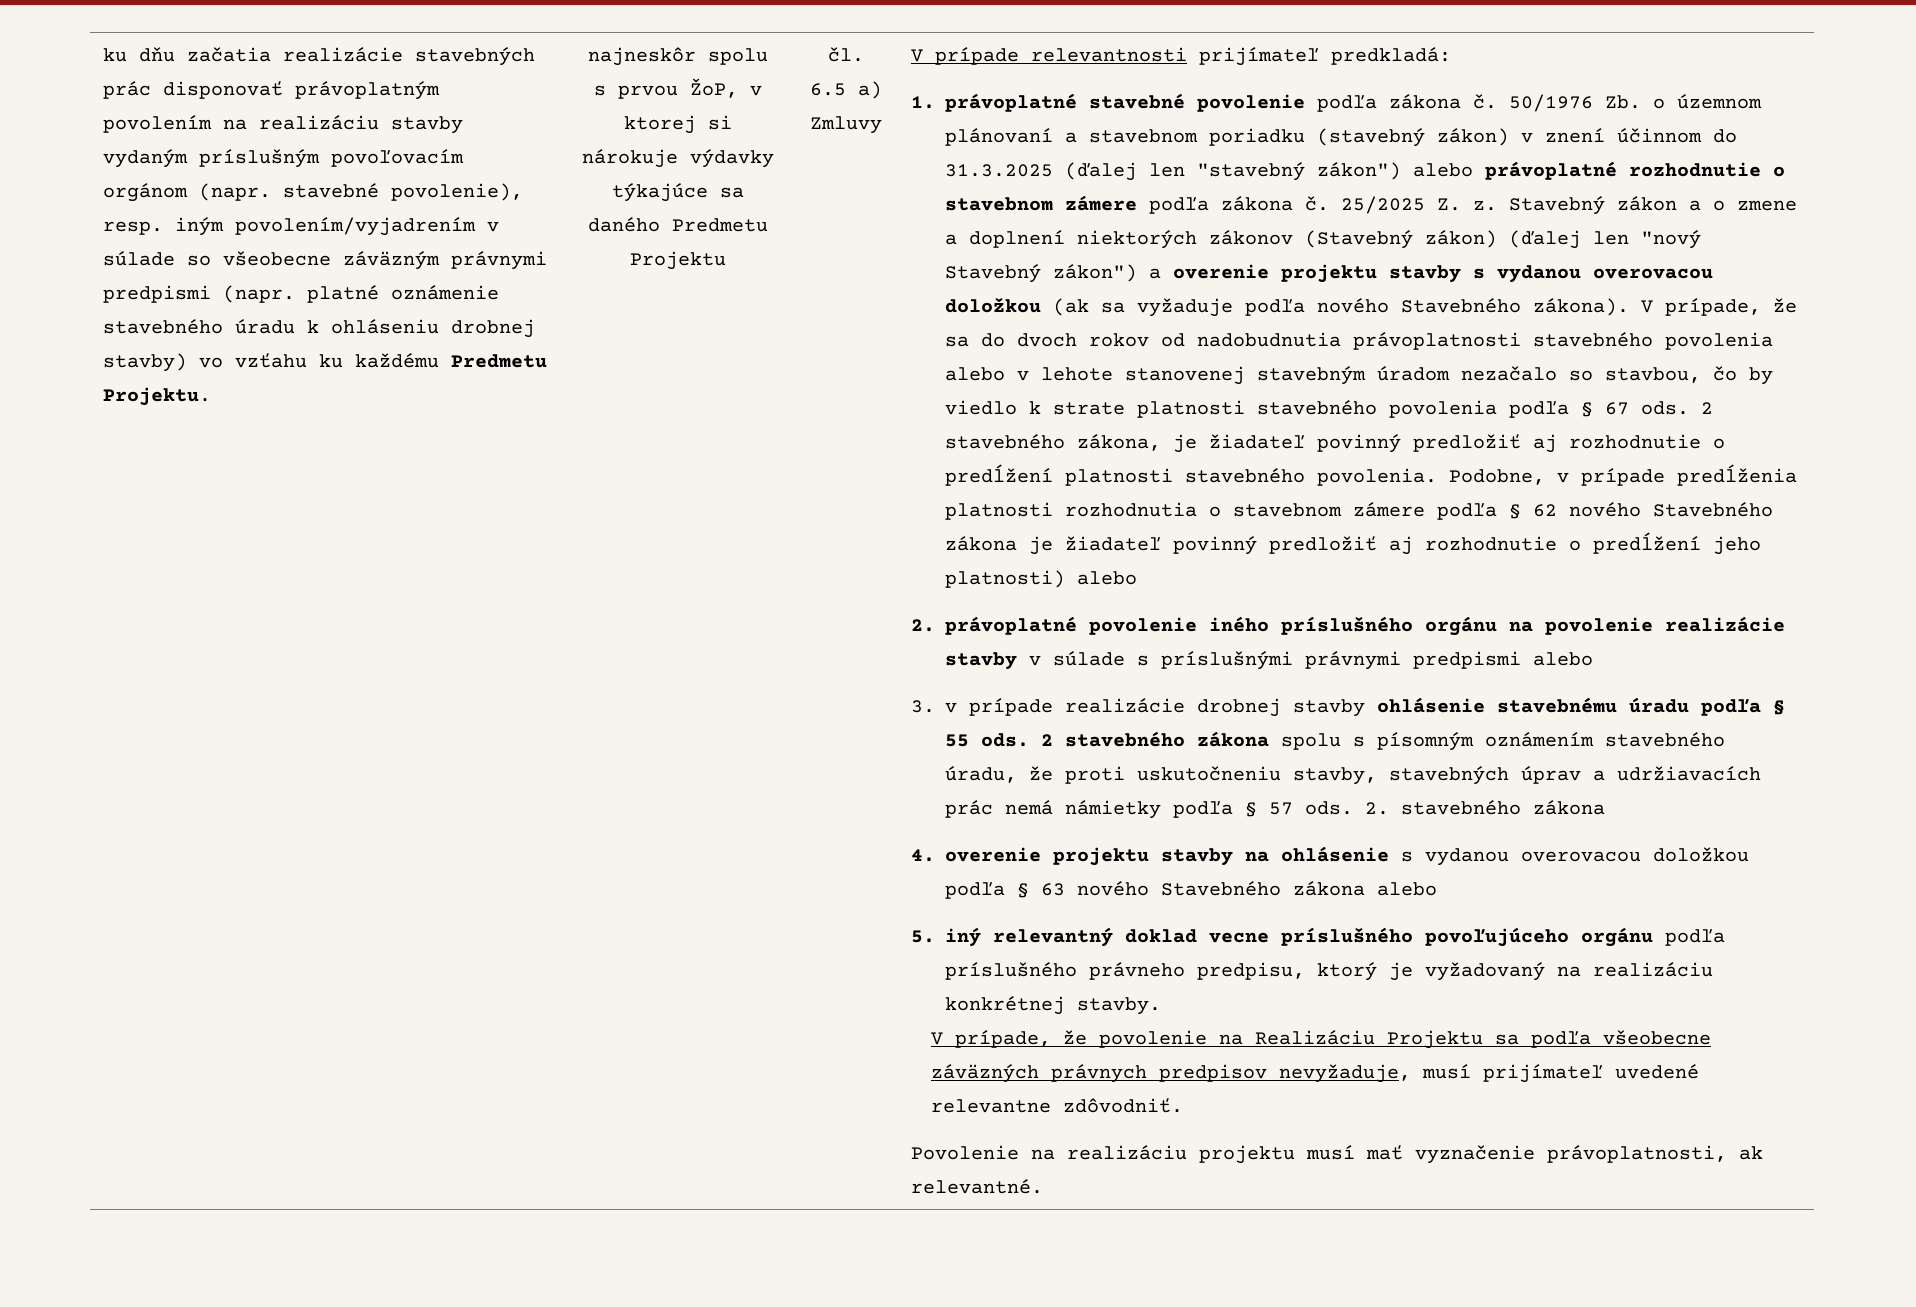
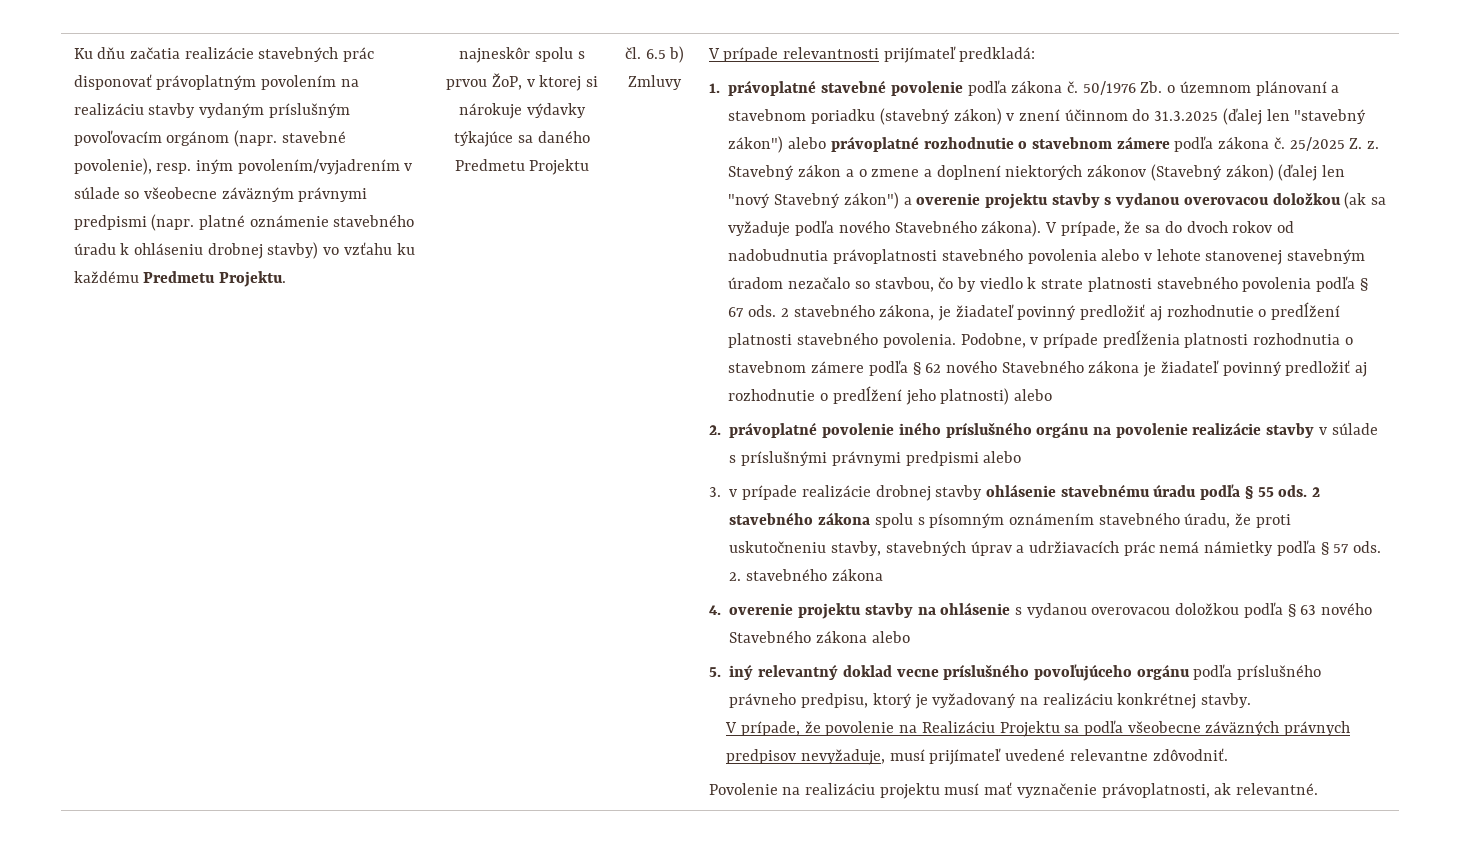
- ku dňu začatia realizácie stavebných prác disponovať právoplatným povolením na realizáciu stavby vydaným príslušným povoľovacím orgánom (napr. stavebné povolenie), resp. iným povolením/vyjadrením v súlade so všeobecne záväzným právnymi predpismi (napr. platné oznámenie stavebného úradu k ohláseniu drobnej stavby) vo vzťahu ku každému Predmetu Projektu.
+ Ku dňu začatia realizácie stavebných prác disponovať právoplatným povolením na realizáciu stavby vydaným príslušným povoľovacím orgánom (napr. stavebné povolenie), resp. iným povolením/vyjadrením v súlade so všeobecne záväzným právnymi predpismi (napr. platné oznámenie stavebného úradu k ohláseniu drobnej stavby) vo vzťahu ku každému Predmetu Projektu.
- čl. 6.5 a) Zmluvy
+ čl. 6.5 b) Zmluvy

